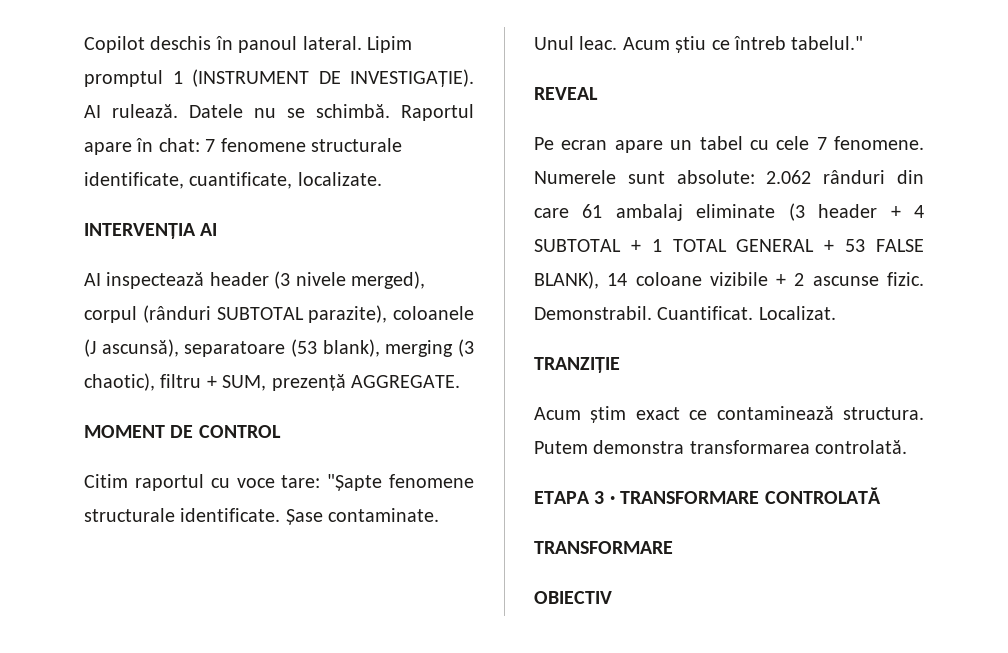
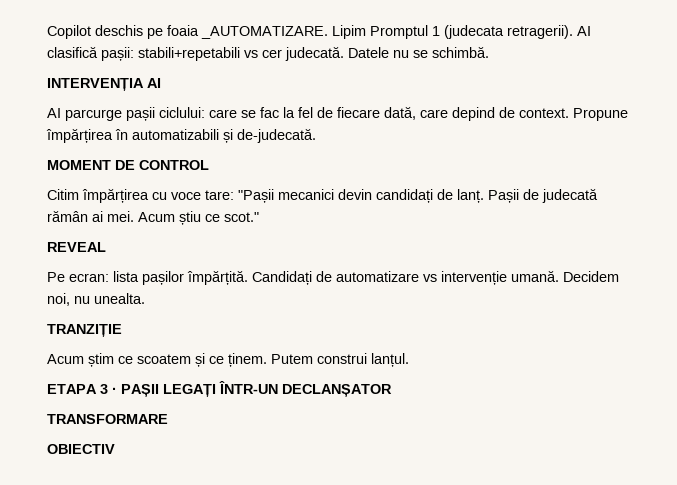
- Copilot deschis în panoul lateral. Lipim promptul 1 (INSTRUMENT DE INVESTIGAȚIE). AI rulează. Datele nu se schimbă. Raportul apare în chat: 7 fenomene structurale identificate, cuantificate, localizate.
+ Copilot deschis pe foaia _AUTOMATIZARE. Lipim Promptul 1 (judecata retragerii). AI clasifică pașii: stabili+repetabili vs cer judecată. Datele nu se schimbă.
  INTERVENȚIA AI
- AI inspectează header (3 nivele merged), corpul (rânduri SUBTOTAL parazite), coloanele (J ascunsă), separatoare (53 blank), merging (3 chaotic), filtru + SUM, prezență AGGREGATE.
+ AI parcurge pașii ciclului: care se fac la fel de fiecare dată, care depind de context. Propune împărțirea în automatizabili și de-judecată.
- Citim raportul cu voce tare: "Șapte fenomene structurale identificate. Șase contaminate. Unul leac.
+ Citim împărțirea cu voce tare: "Pașii mecanici devin candidați de lanț. Pașii de judecată rămân ai mei.
- Acum știu ce întreb tabelul."
+ Acum știu ce scot."
- Pe ecran apare un tabel cu cele 7 fenomene. Numerele sunt absolute: 2.062 rânduri din care 61 ambalaj eliminate (3 header + 4 SUBTOTAL + 1 TOTAL GENERAL + 53 FALSE BLANK), 14 coloane vizibile + 2 ascunse fizic. Demonstrabil. Cuantificat. Localizat.
+ Pe ecran: lista pașilor împărțită. Candidați de automatizare vs intervenție umană. Decidem noi, nu unealta.
  TRANZIȚIE
- Acum știm exact ce contaminează structura. Putem demonstra transformarea controlată.
+ Acum știm ce scoatem și ce ținem. Putem construi lanțul.
- ETAPA 3 · TRANSFORMARE CONTROLATĂ
+ ETAPA 3 · PAȘII LEGAȚI ÎNTR-UN DECLANȘATOR

